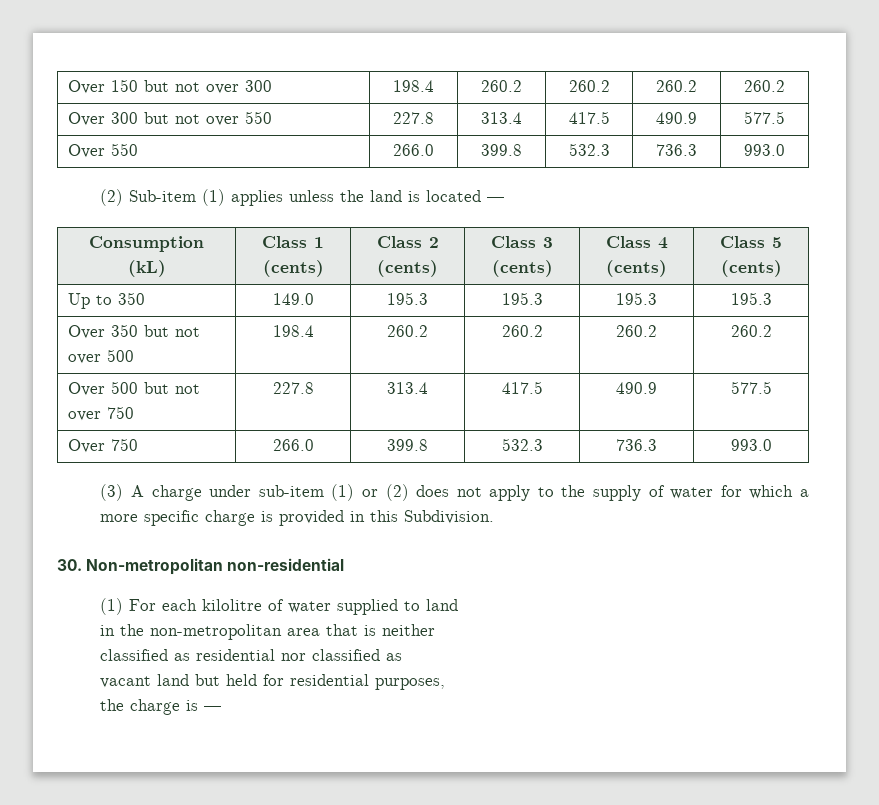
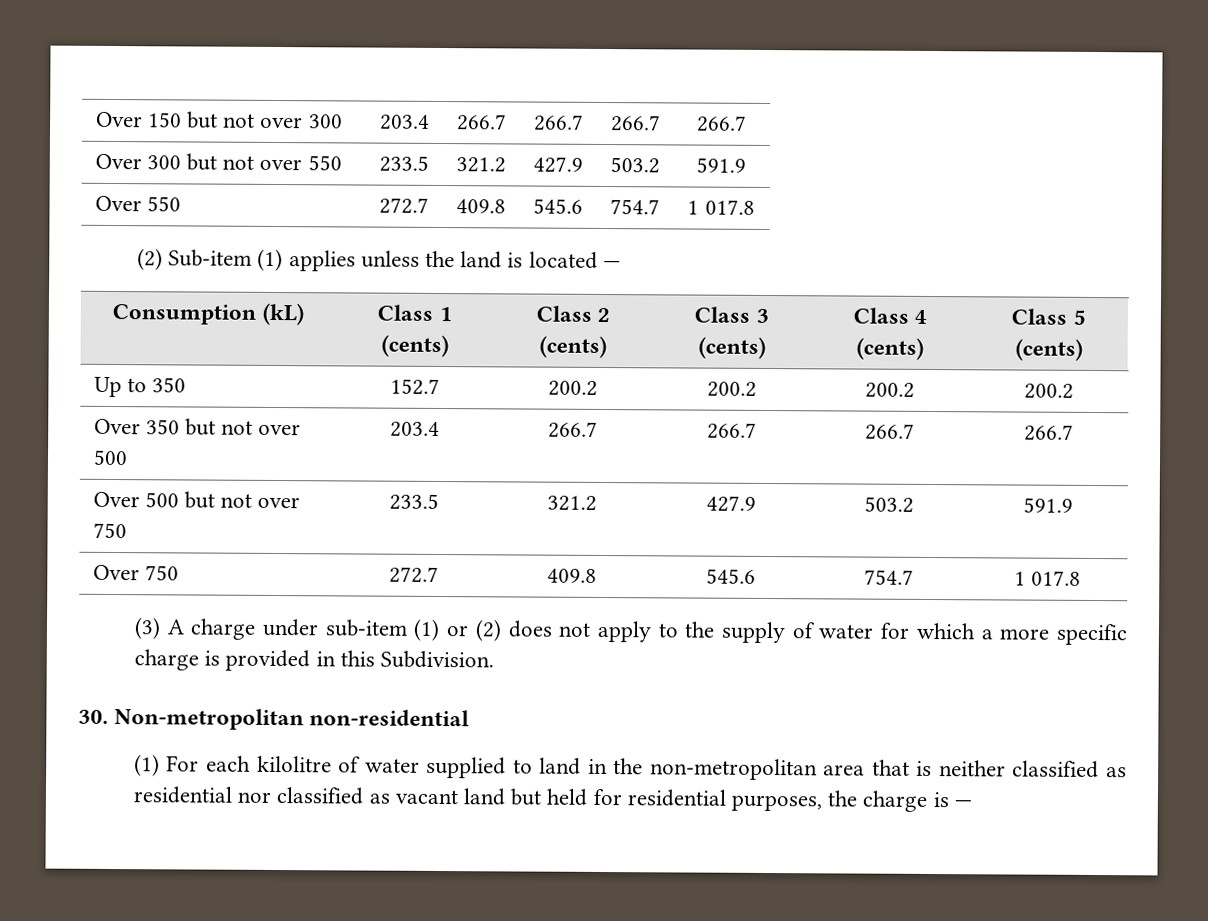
- Over 150 but not over 300 | 198.4 | 260.2 | 260.2 | 260.2 | 260.2
+ Over 150 but not over 300 | 203.4 | 266.7 | 266.7 | 266.7 | 266.7
- Over 300 but not over 550 | 227.8 | 313.4 | 417.5 | 490.9 | 577.5
- Over 550 | 266.0 | 399.8 | 532.3 | 736.3 | 993.0
+ Over 300 but not over 550 | 233.5 | 321.2 | 427.9 | 503.2 | 591.9
+ Over 550 | 272.7 | 409.8 | 545.6 | 754.7 | 1 017.8
- Up to 350 | 149.0 | 195.3 | 195.3 | 195.3 | 195.3
+ Up to 350 | 152.7 | 200.2 | 200.2 | 200.2 | 200.2
- Over 350 but not over 500 | 198.4 | 260.2 | 260.2 | 260.2 | 260.2
+ Over 350 but not over 500 | 203.4 | 266.7 | 266.7 | 266.7 | 266.7
- Over 500 but not over 750 | 227.8 | 313.4 | 417.5 | 490.9 | 577.5
- Over 750 | 266.0 | 399.8 | 532.3 | 736.3 | 993.0
+ Over 500 but not over 750 | 233.5 | 321.2 | 427.9 | 503.2 | 591.9
+ Over 750 | 272.7 | 409.8 | 545.6 | 754.7 | 1 017.8
- (1) For each kilolitre of water supplied to land
- in the non-metropolitan area that is neither
- classified as residential nor classified as
- vacant land but held for residential purposes,
- the charge is —
+ (1) For each kilolitre of water supplied to land in the non-metropolitan area that is neither classified as residential nor classified as vacant land but held for residential purposes, the charge is —

